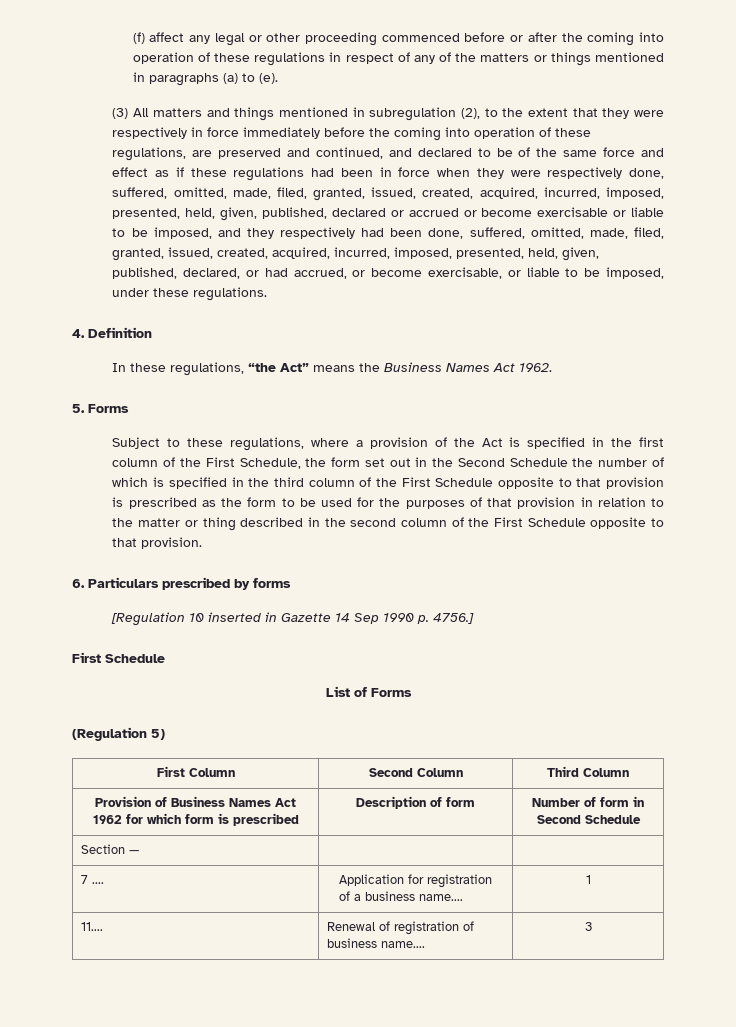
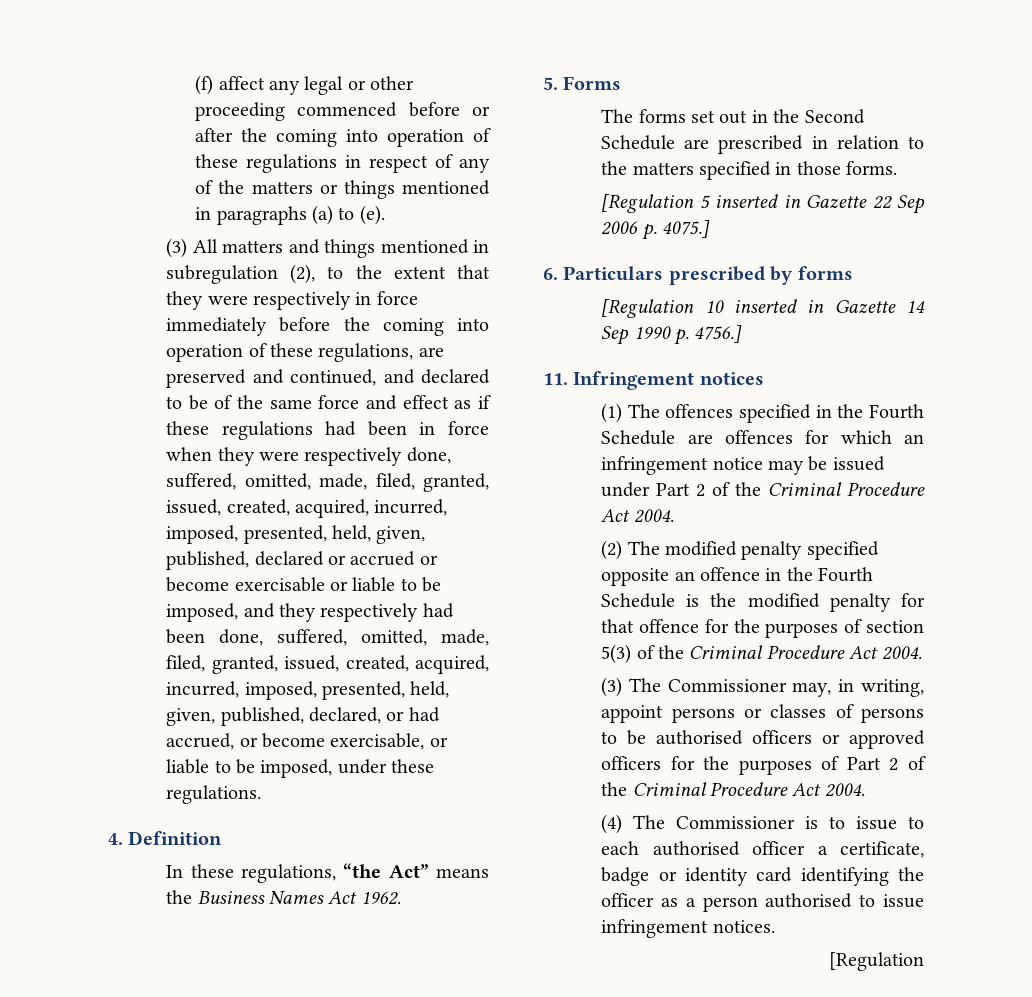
- Subject to these regulations, where a provision of the Act is specified in the first column of the First Schedule, the form set out in the Second Schedule the number of which is specified in the third column of the First Schedule opposite to that provision is prescribed as the form to be used for the purposes of that provision in relation to the matter or thing described in the second column of the First Schedule opposite to that provision.
+ The forms set out in the Second Schedule are prescribed in relation to the matters specified in those forms.
+ [Regulation 5 inserted in Gazette 22 Sep 2006 p. 4075.]
  [Regulation 10 inserted in Gazette 14 Sep 1990 p. 4756.]
- First Schedule
- List of Forms
- (Regulation 5)
- First Column | Second Column | Third Column
- Provision of Business Names Act 1962 for which form is prescribed | Description of form | Number of form in Second Schedule
- Section — | |
- 7 .... | Application for registration of a business name.... | 1
- 11.... | Renewal of registration of business name.... | 3
+ 11. Infringement notices
+ (1) The offences specified in the Fourth Schedule are offences for which an infringement notice may be issued under Part 2 of the Criminal Procedure Act 2004.
+ (2) The modified penalty specified opposite an offence in the Fourth Schedule is the modified penalty for that offence for the purposes of section 5(3) of the Criminal Procedure Act 2004.
+ (3) The Commissioner may, in writing, appoint persons or classes of persons to be authorised officers or approved officers for the purposes of Part 2 of the Criminal Procedure Act 2004.
+ (4) The Commissioner is to issue to each authorised officer a certificate, badge or identity card identifying the officer as a person authorised to issue infringement notices.
+ [Regulation

